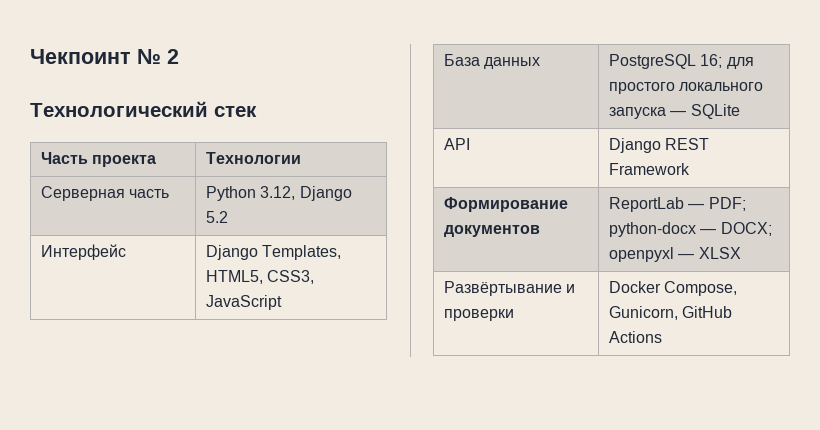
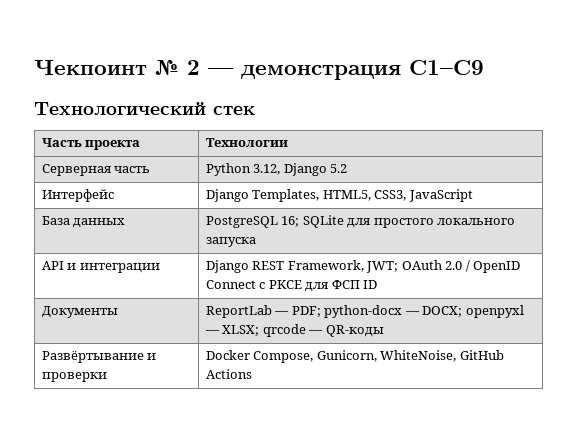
- Чекпоинт № 2
+ Чекпоинт № 2 — демонстрация C1–C9
- База данных | PostgreSQL 16; для простого локального запуска — SQLite
+ База данных | PostgreSQL 16; SQLite для простого локального запуска
- API | Django REST Framework
- Формирование документов | ReportLab — PDF; python-docx — DOCX; openpyxl — XLSX
+ API и интеграции | Django REST Framework, JWT; OAuth 2.0 / OpenID Connect с PKCE для ФСП ID
+ Документы | ReportLab — PDF; python-docx — DOCX; openpyxl — XLSX; qrcode — QR-коды
- Развёртывание и проверки | Docker Compose, Gunicorn, GitHub Actions
+ Развёртывание и проверки | Docker Compose, Gunicorn, WhiteNoise, GitHub Actions

